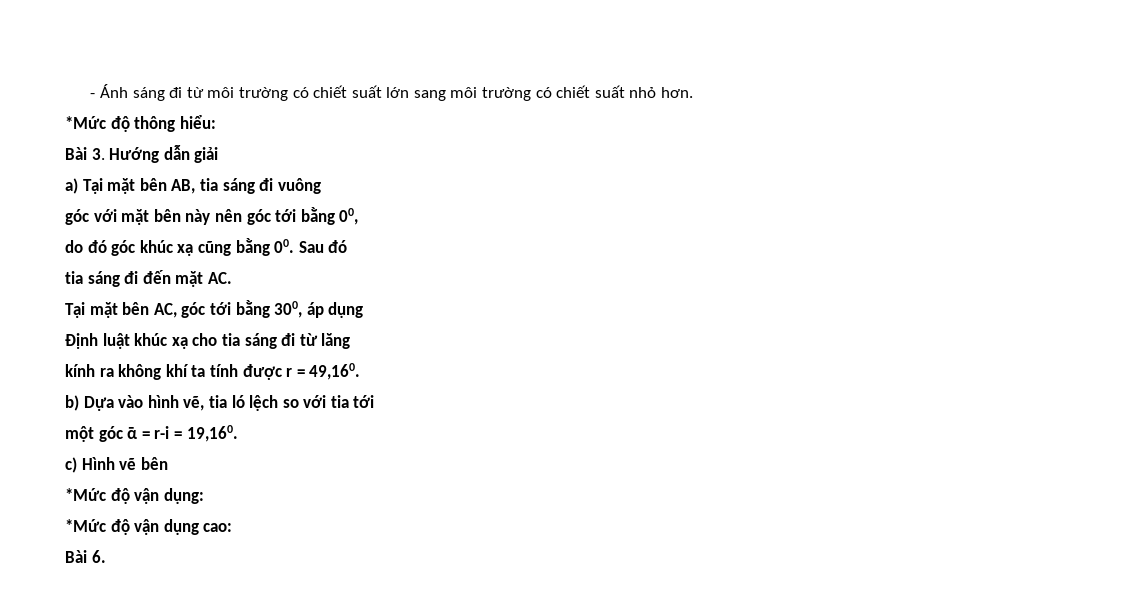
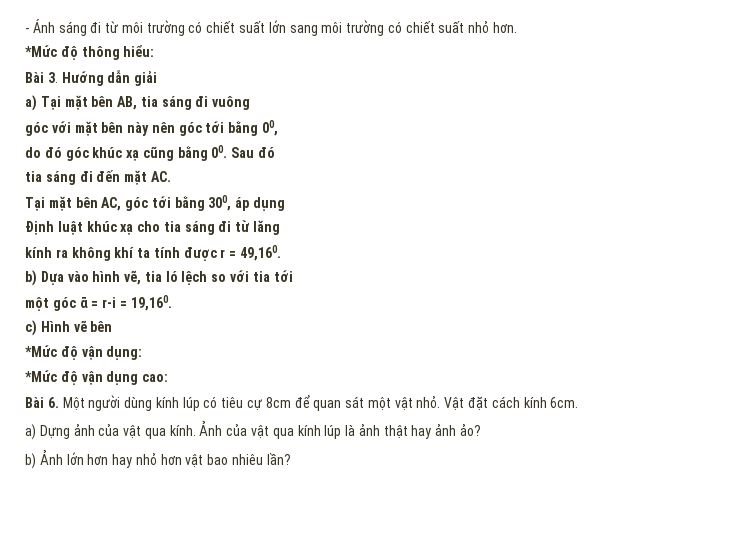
- Bài 6.
+ Bài 6. Một người dùng kính lúp có tiêu cự 8cm để quan sát một vật nhỏ. Vật đặt cách kính 6cm.
+ a) Dựng ảnh của vật qua kính. Ảnh của vật qua kính lúp là ảnh thật hay ảnh ảo?
+ b) Ảnh lớn hơn hay nhỏ hơn vật bao nhiêu lần?

